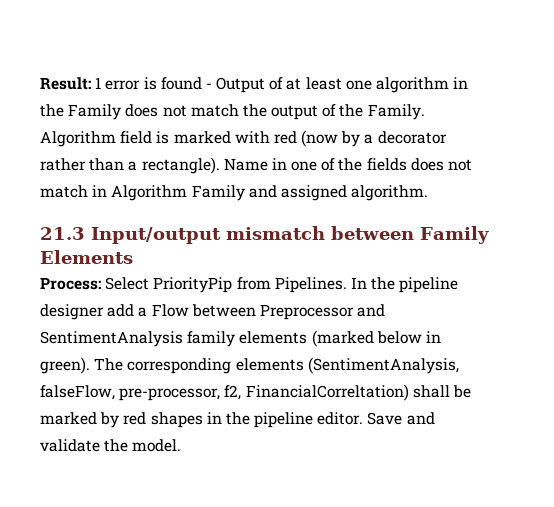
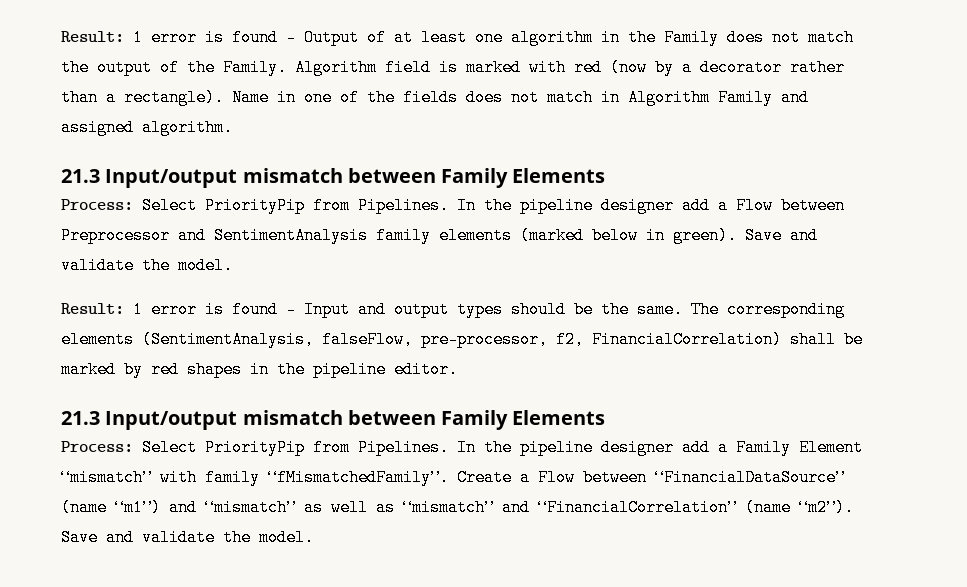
- In the pipeline designer add a Flow between Preprocessor and SentimentAnalysis family elements (marked below in green).
+ In the pipeline designer add a Flow between Preprocessor and SentimentAnalysis family elements (marked below in green). Save and validate the model.
+ Result: 1 error is found - Input and output types should be the same.
- The corresponding elements (SentimentAnalysis, falseFlow, pre-processor, f2, FinancialCorreltation) shall be marked by red shapes in the pipeline editor.
+ The corresponding elements (SentimentAnalysis, falseFlow, pre-processor, f2, FinancialCorrelation) shall be marked by red shapes in the pipeline editor.
+ 21.3 Input/output mismatch between Family Elements
+ Process: Select PriorityPip from Pipelines. In the pipeline designer add a Family Element “mismatch” with family “fMismatchedFamily”. Create a Flow between “FinancialDataSource” (name “m1”) and “mismatch” as well as “mismatch” and “FinancialCorrelation” (name “m2”).

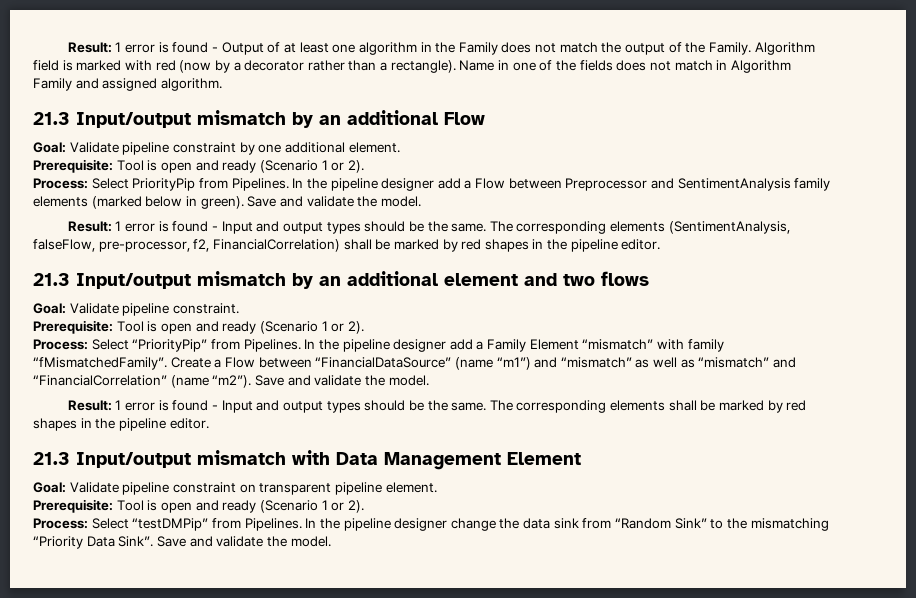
  Name in one of the fields does not match in Algorithm Family and assigned algorithm.
- 21.3 Input/output mismatch between Family Elements
+ 21.3 Input/output mismatch by an additional Flow
+ Goal: Validate pipeline constraint by one additional element.
+ Prerequisite: Tool is open and ready (Scenario 1 or 2).
  The corresponding elements (SentimentAnalysis, falseFlow, pre-processor, f2, FinancialCorrelation) shall be marked by red shapes in the pipeline editor.
- 21.3 Input/output mismatch between Family Elements
- Process: Select PriorityPip from Pipelines.
+ 21.3 Input/output mismatch by an additional element and two flows
+ Goal: Validate pipeline constraint.
+ Prerequisite: Tool is open and ready (Scenario 1 or 2).
+ Process: Select “PriorityPip” from Pipelines.
+ Result: 1 error is found - Input and output types should be the same. The corresponding elements shall be marked by red shapes in the pipeline editor.
+ 21.3 Input/output mismatch with Data Management Element
+ Goal: Validate pipeline constraint on transparent pipeline element.
+ Prerequisite: Tool is open and ready (Scenario 1 or 2).
+ Process: Select “testDMPip” from Pipelines. In the pipeline designer change the data sink from “Random Sink” to the mismatching “Priority Data Sink”. Save and validate the model.

